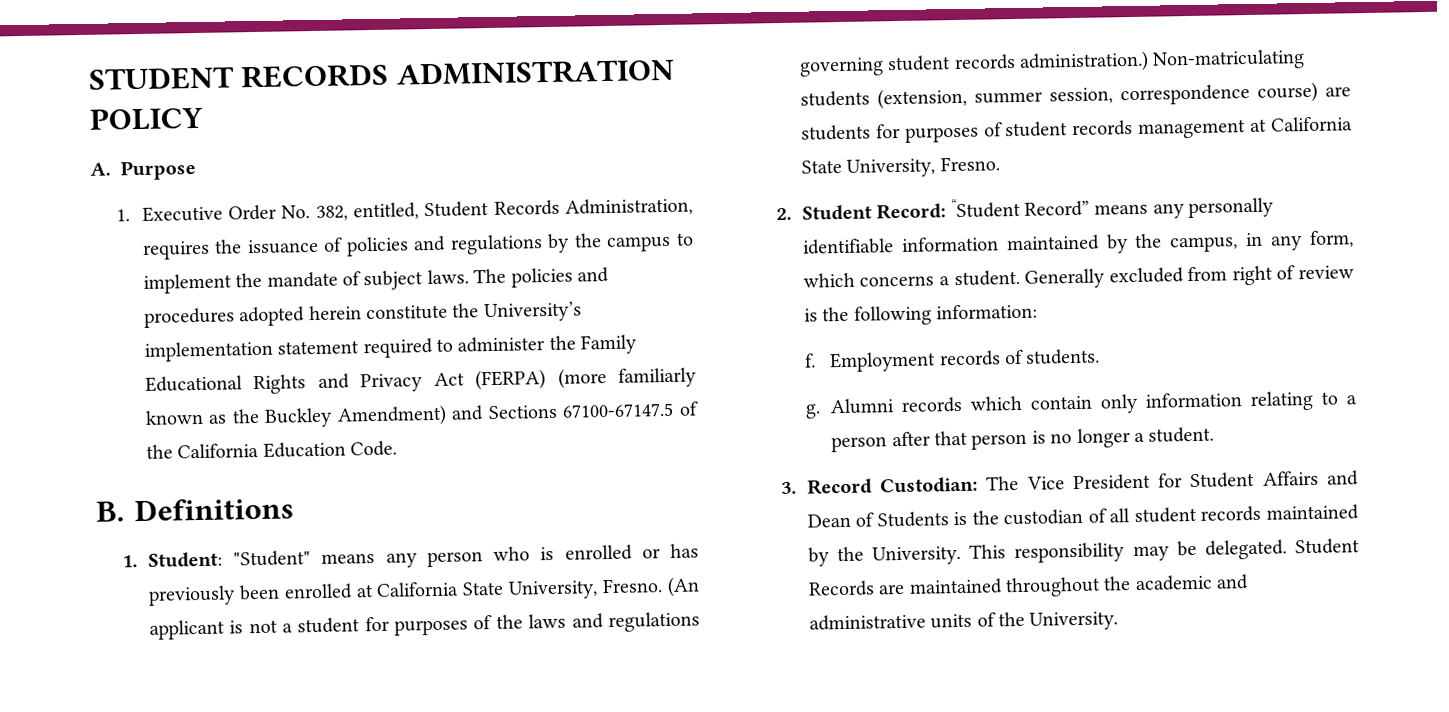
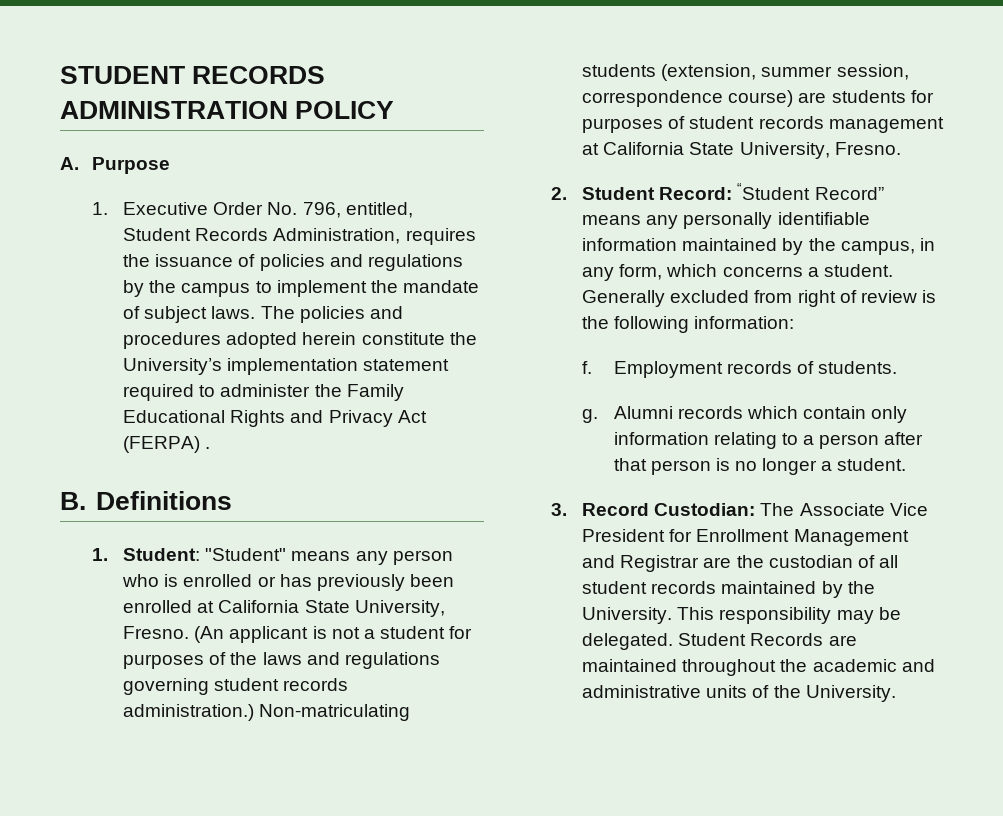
- 1. Executive Order No. 382, entitled, Student Records Administration, requires the issuance of policies and regulations by the campus to implement the mandate of subject laws.
+ 1. Executive Order No. 796, entitled, Student Records Administration, requires the issuance of policies and regulations by the campus to implement the mandate of subject laws.
- The policies and procedures adopted herein constitute the University’s implementation statement required to administer the Family Educational Rights and Privacy Act (FERPA) (more familiarly known as the Buckley Amendment) and Sections 67100-67147.5 of the California Education Code.
+ The policies and procedures adopted herein constitute the University’s implementation statement required to administer the Family Educational Rights and Privacy Act (FERPA) .
- 3. Record Custodian: The Vice President for Student Affairs and Dean of Students is the custodian of all student records maintained by the University.
+ 3. Record Custodian: The Associate Vice President for Enrollment Management and Registrar are the custodian of all student records maintained by the University.

